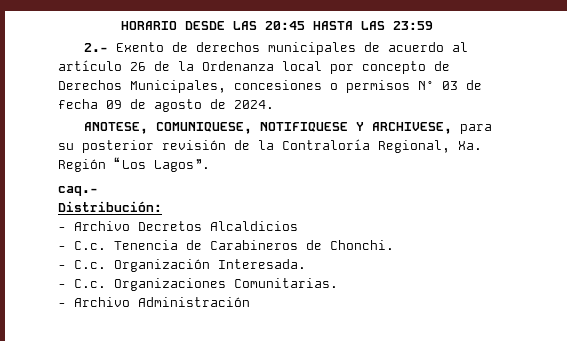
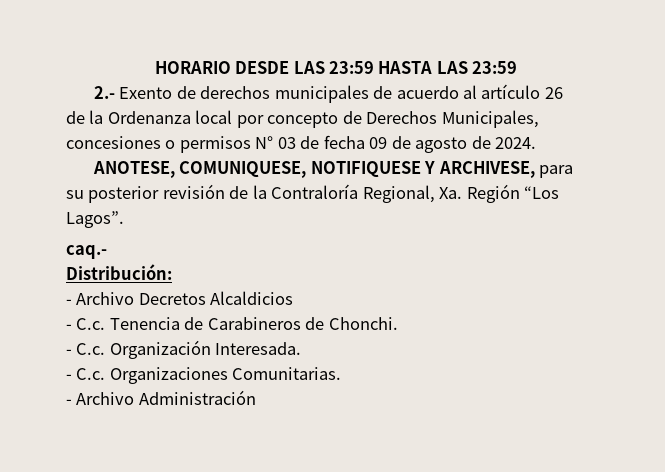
- HORARIO DESDE LAS 20:45 HASTA LAS 23:59
+ HORARIO DESDE LAS 23:59 HASTA LAS 23:59

